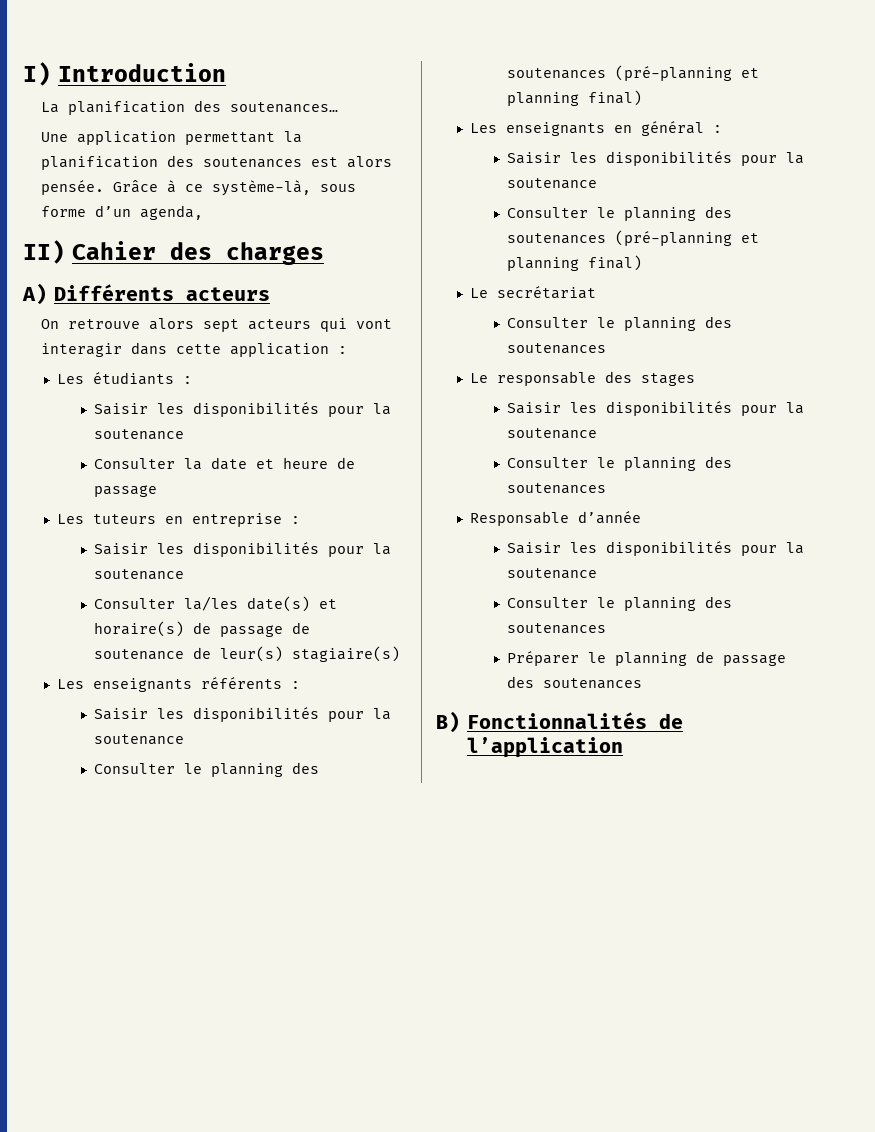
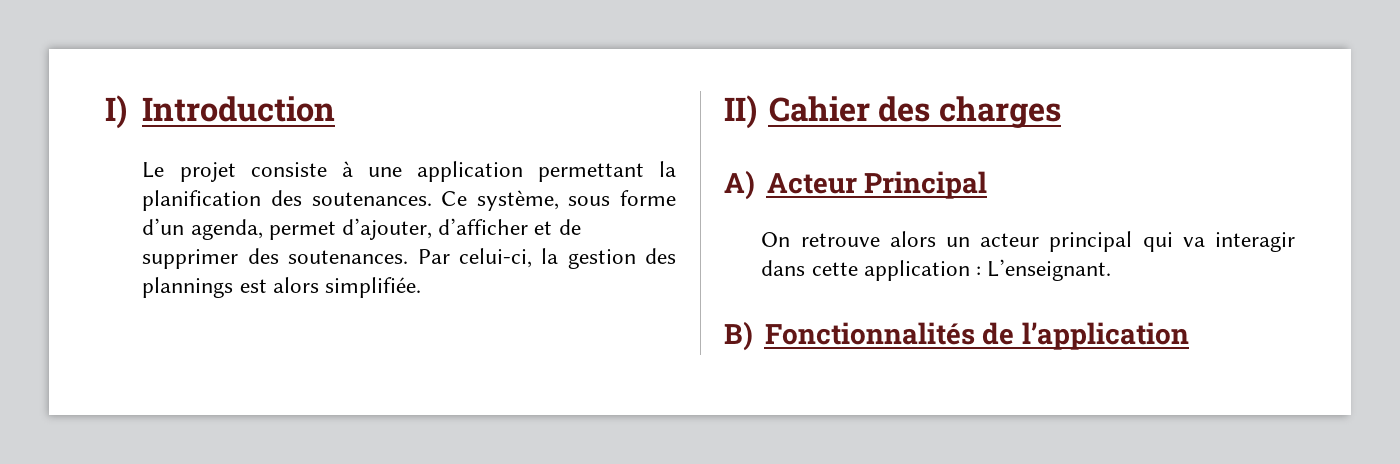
- La planification des soutenances…
- Une application permettant la planification des soutenances est alors pensée. Grâce à ce système-là, sous forme d’un agenda,
+ Le projet consiste à une application permettant la planification des soutenances. Ce système, sous forme d’un agenda, permet d’ajouter, d’afficher et de supprimer des soutenances. Par celui-ci, la gestion des plannings est alors simplifiée.
- A) Différents acteurs
+ A) Acteur Principal
- On retrouve alors sept acteurs qui vont interagir dans cette application :
- Les étudiants :
- Saisir les disponibilités pour la soutenance
- Consulter la date et heure de passage
- Les tuteurs en entreprise :
- Saisir les disponibilités pour la soutenance
- Consulter la/les date(s) et horaire(s) de passage de soutenance de leur(s) stagiaire(s)
- Les enseignants référents :
- Saisir les disponibilités pour la soutenance
- Consulter le planning des soutenances (pré-planning et planning final)
- Les enseignants en général :
- Saisir les disponibilités pour la soutenance
- Consulter le planning des soutenances (pré-planning et planning final)
- Le secrétariat
- Consulter le planning des soutenances
- Le responsable des stages
- Saisir les disponibilités pour la soutenance
- Consulter le planning des soutenances
- Responsable d’année
- Saisir les disponibilités pour la soutenance
- Consulter le planning des soutenances
- Préparer le planning de passage des soutenances
+ On retrouve alors un acteur principal qui va interagir dans cette application : L’enseignant.

